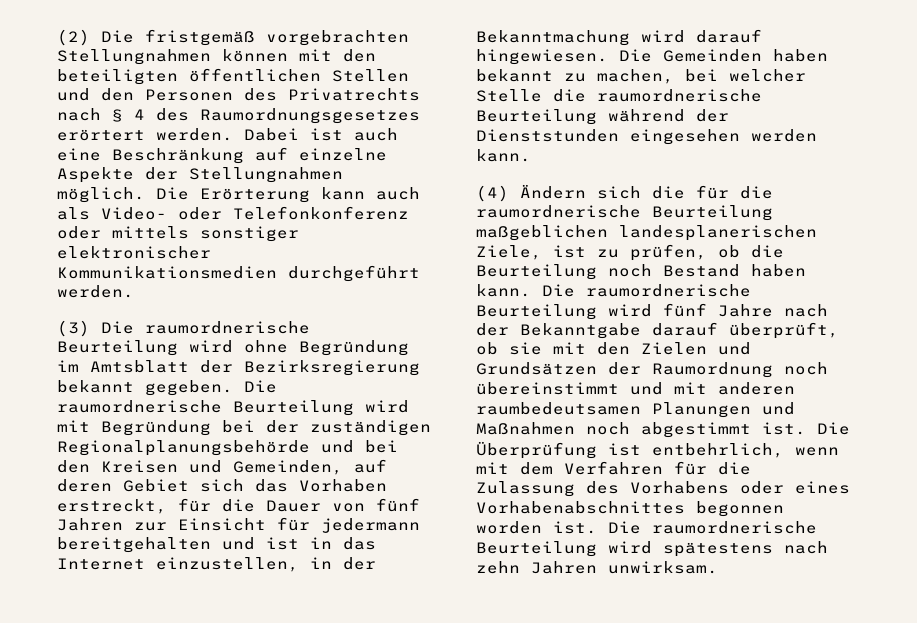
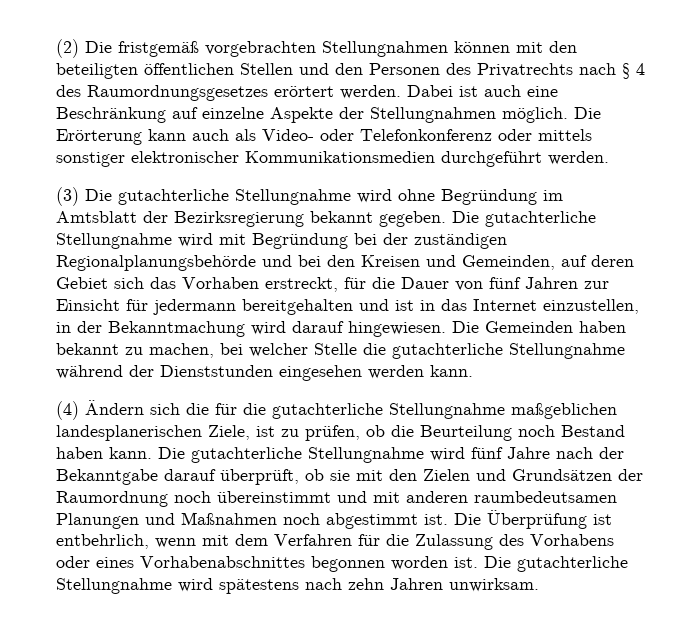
- (3) Die raumordnerische Beurteilung wird ohne Begründung im Amtsblatt der Bezirksregierung bekannt gegeben.
+ (3) Die gutachterliche Stellungnahme wird ohne Begründung im Amtsblatt der Bezirksregierung bekannt gegeben.
- Die raumordnerische Beurteilung wird mit Begründung bei der zuständigen Regionalplanungsbehörde und bei den Kreisen und Gemeinden, auf deren Gebiet sich das Vorhaben erstreckt, für die Dauer von fünf Jahren zur Einsicht für jedermann bereitgehalten und ist in das Internet einzustellen, in der Bekanntmachung wird darauf hingewiesen.
+ Die gutachterliche Stellungnahme wird mit Begründung bei der zuständigen Regionalplanungsbehörde und bei den Kreisen und Gemeinden, auf deren Gebiet sich das Vorhaben erstreckt, für die Dauer von fünf Jahren zur Einsicht für jedermann bereitgehalten und ist in das Internet einzustellen, in der Bekanntmachung wird darauf hingewiesen.
- Die Gemeinden haben bekannt zu machen, bei welcher Stelle die raumordnerische Beurteilung während der Dienststunden eingesehen werden kann.
+ Die Gemeinden haben bekannt zu machen, bei welcher Stelle die gutachterliche Stellungnahme während der Dienststunden eingesehen werden kann.
- (4) Ändern sich die für die raumordnerische Beurteilung maßgeblichen landesplanerischen Ziele, ist zu prüfen, ob die Beurteilung noch Bestand haben kann.
+ (4) Ändern sich die für die gutachterliche Stellungnahme maßgeblichen landesplanerischen Ziele, ist zu prüfen, ob die Beurteilung noch Bestand haben kann.
- Die raumordnerische Beurteilung wird fünf Jahre nach der Bekanntgabe darauf überprüft, ob sie mit den Zielen und Grundsätzen der Raumordnung noch übereinstimmt und mit anderen raumbedeutsamen Planungen und Maßnahmen noch abgestimmt ist.
+ Die gutachterliche Stellungnahme wird fünf Jahre nach der Bekanntgabe darauf überprüft, ob sie mit den Zielen und Grundsätzen der Raumordnung noch übereinstimmt und mit anderen raumbedeutsamen Planungen und Maßnahmen noch abgestimmt ist.
- Die raumordnerische Beurteilung wird spätestens nach zehn Jahren unwirksam.
+ Die gutachterliche Stellungnahme wird spätestens nach zehn Jahren unwirksam.

